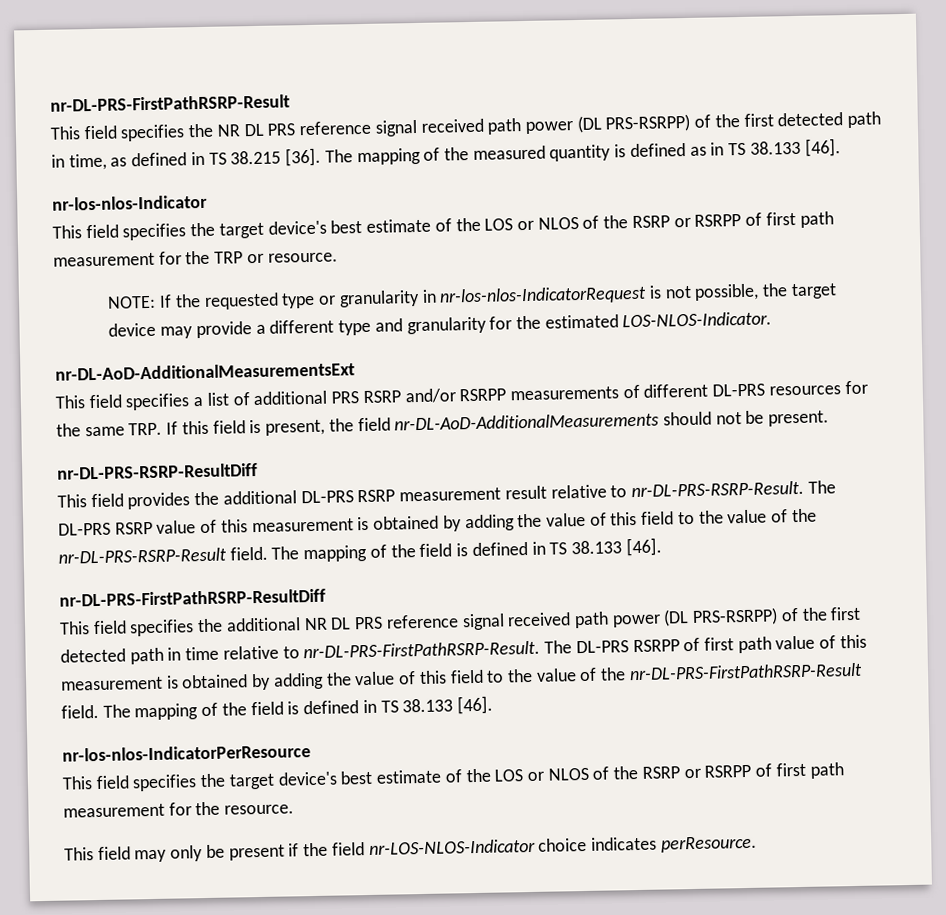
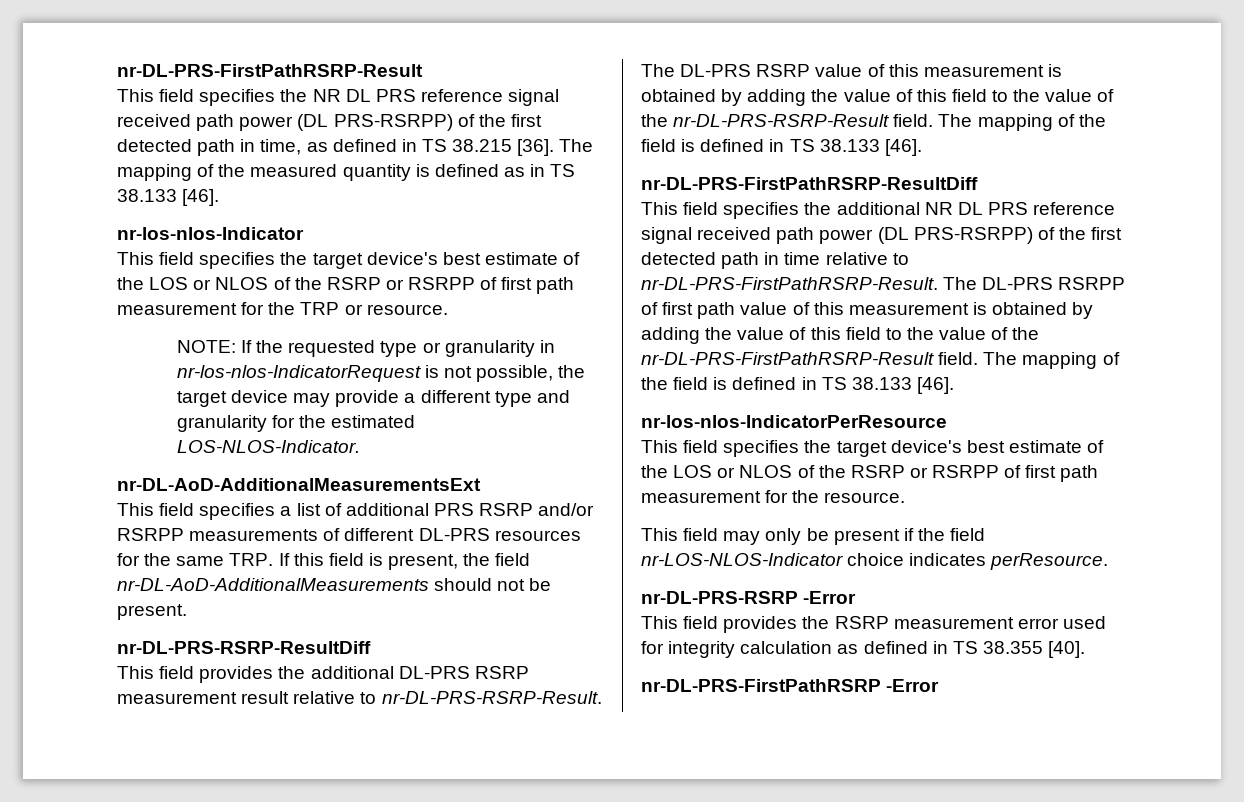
+ nr-DL-PRS-RSRP -Error
+ This field provides the RSRP measurement error used for integrity calculation as defined in TS 38.355 [40].
+ nr-DL-PRS-FirstPathRSRP -Error

